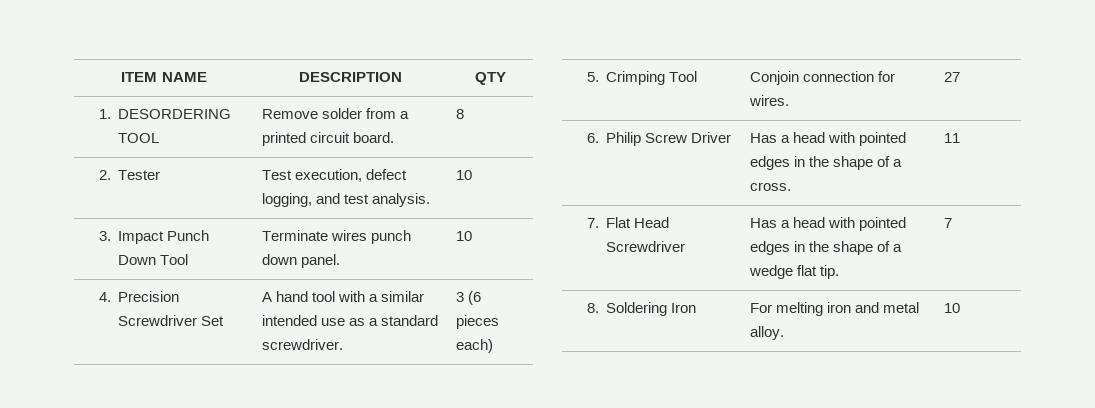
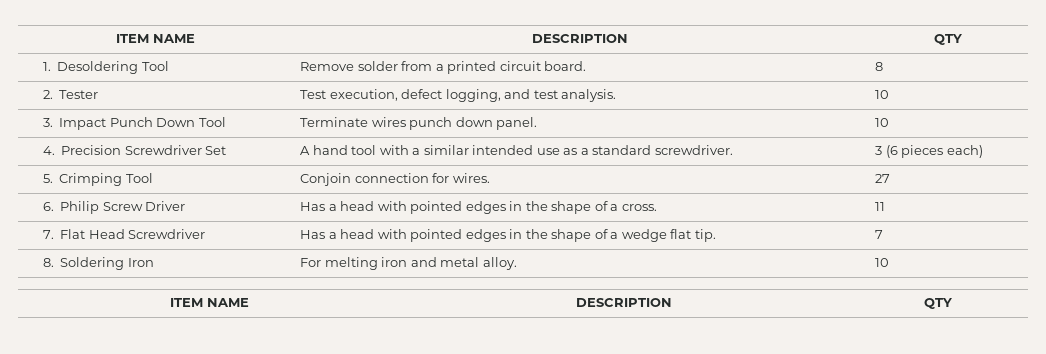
- 1. DESORDERING TOOL | Remove solder from a printed circuit board. | 8
+ 1. Desoldering Tool | Remove solder from a printed circuit board. | 8
  8. Soldering Iron | For melting iron and metal alloy. | 10
+ ITEM NAME | DESCRIPTION | QTY

